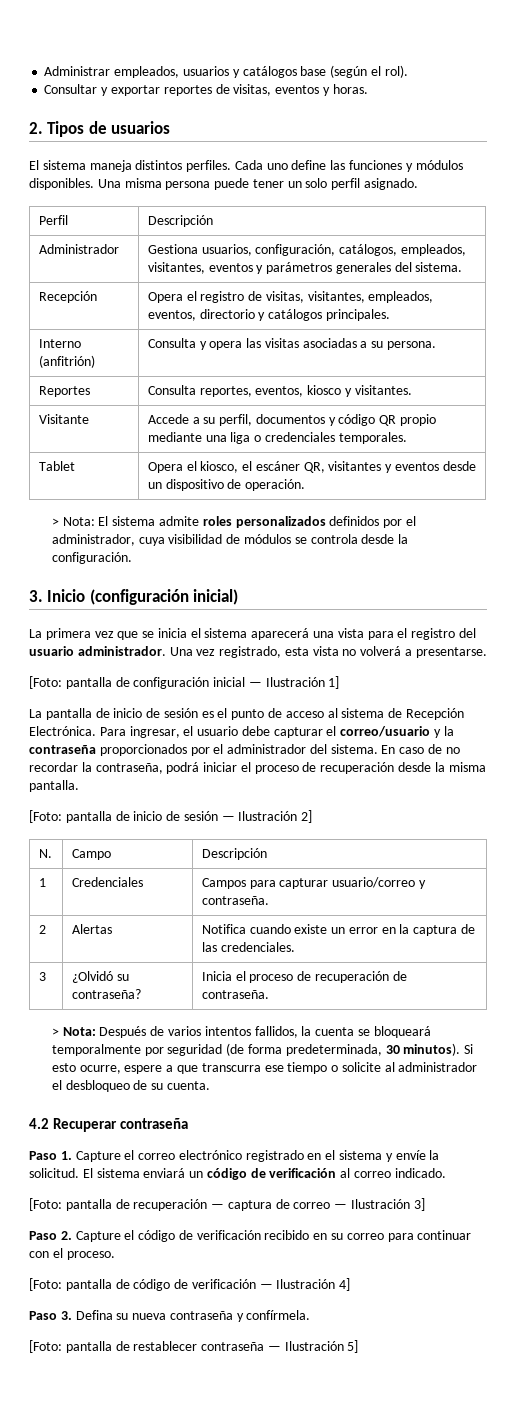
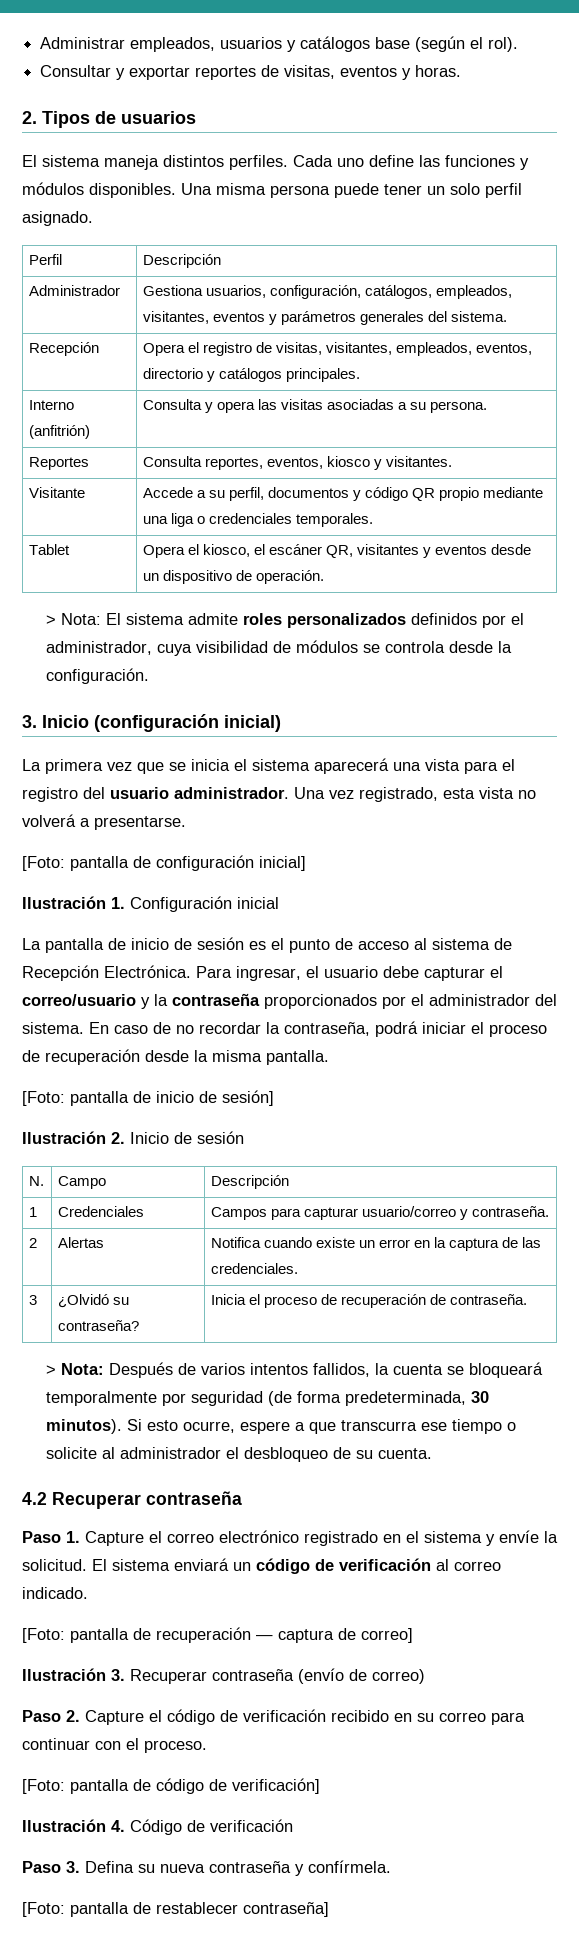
- [Foto: pantalla de configuración inicial — Ilustración 1]
+ [Foto: pantalla de configuración inicial]
+ Ilustración 1. Configuración inicial
- [Foto: pantalla de inicio de sesión — Ilustración 2]
+ [Foto: pantalla de inicio de sesión]
+ Ilustración 2. Inicio de sesión
- [Foto: pantalla de recuperación — captura de correo — Ilustración 3]
+ [Foto: pantalla de recuperación — captura de correo]
+ Ilustración 3. Recuperar contraseña (envío de correo)
- [Foto: pantalla de código de verificación — Ilustración 4]
+ [Foto: pantalla de código de verificación]
+ Ilustración 4. Código de verificación
- [Foto: pantalla de restablecer contraseña — Ilustración 5]
+ [Foto: pantalla de restablecer contraseña]

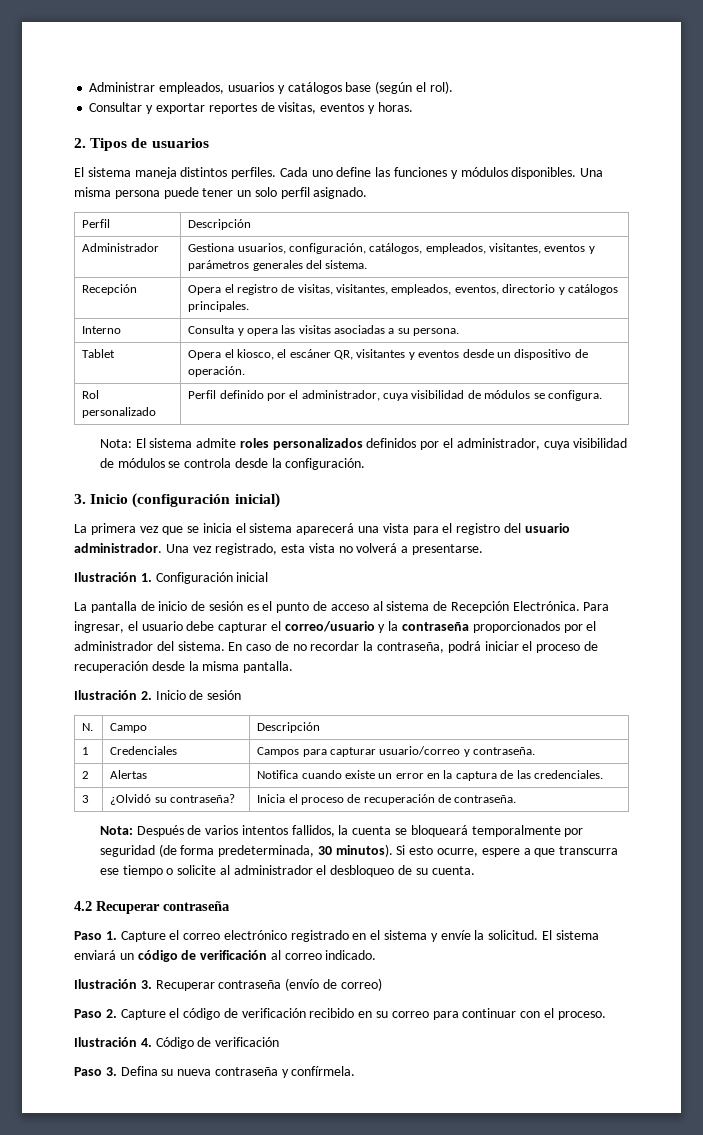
- Interno (anfitrión) | Consulta y opera las visitas asociadas a su persona.
+ Interno | Consulta y opera las visitas asociadas a su persona.
- Reportes | Consulta reportes, eventos, kiosco y visitantes.
- Visitante | Accede a su perfil, documentos y código QR propio mediante una liga o credenciales temporales.
- > Nota: El sistema admite roles personalizados definidos por el administrador, cuya visibilidad de módulos se controla desde la configuración.
+ Rol personalizado | Perfil definido por el administrador, cuya visibilidad de módulos se configura.
+ Nota: El sistema admite roles personalizados definidos por el administrador, cuya visibilidad de módulos se controla desde la configuración.
- [Foto: pantalla de configuración inicial]
- [Foto: pantalla de inicio de sesión]
- > Nota: Después de varios intentos fallidos, la cuenta se bloqueará temporalmente por seguridad (de forma predeterminada, 30 minutos).
+ Nota: Después de varios intentos fallidos, la cuenta se bloqueará temporalmente por seguridad (de forma predeterminada, 30 minutos).
- [Foto: pantalla de recuperación — captura de correo]
- [Foto: pantalla de código de verificación]
- [Foto: pantalla de restablecer contraseña]

